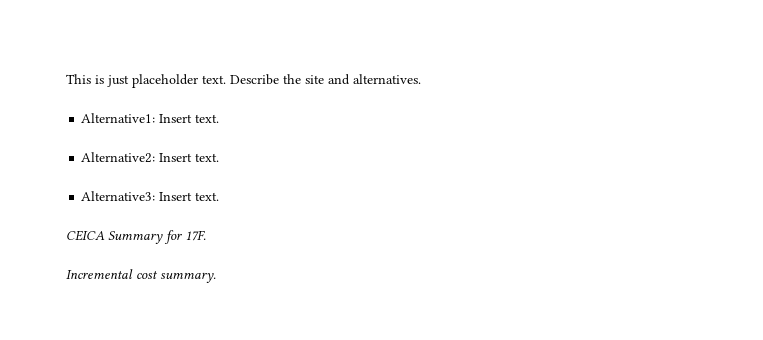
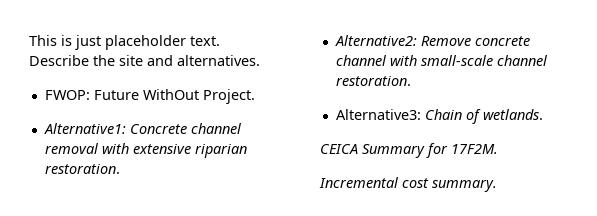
- Alternative1: Insert text.
- Alternative2: Insert text.
- Alternative3: Insert text.
+ FWOP: Future WithOut Project.
+ Alternative1: Concrete channel removal with extensive riparian restoration.
+ Alternative2: Remove concrete channel with small-scale channel restoration.
+ Alternative3: Chain of wetlands.
- CEICA Summary for 17F.
+ CEICA Summary for 17F2M.

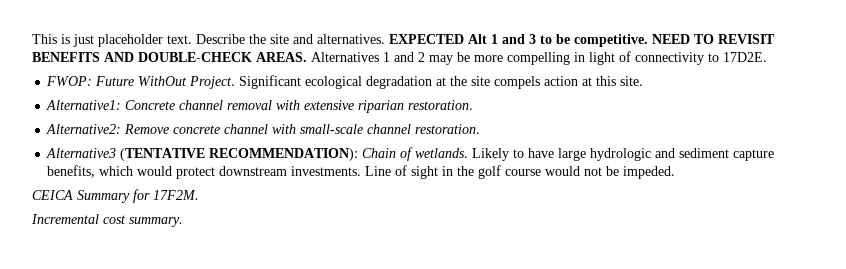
- Describe the site and alternatives.
- FWOP: Future WithOut Project.
+ Describe the site and alternatives. EXPECTED Alt 1 and 3 to be competitive. NEED TO REVISIT BENEFITS AND DOUBLE-CHECK AREAS. Alternatives 1 and 2 may be more compelling in light of connectivity to 17D2E.
+ FWOP: Future WithOut Project. Significant ecological degradation at the site compels action at this site.
- Alternative3: Chain of wetlands.
+ Alternative3 (TENTATIVE RECOMMENDATION): Chain of wetlands. Likely to have large hydrologic and sediment capture benefits, which would protect downstream investments. Line of sight in the golf course would not be impeded.

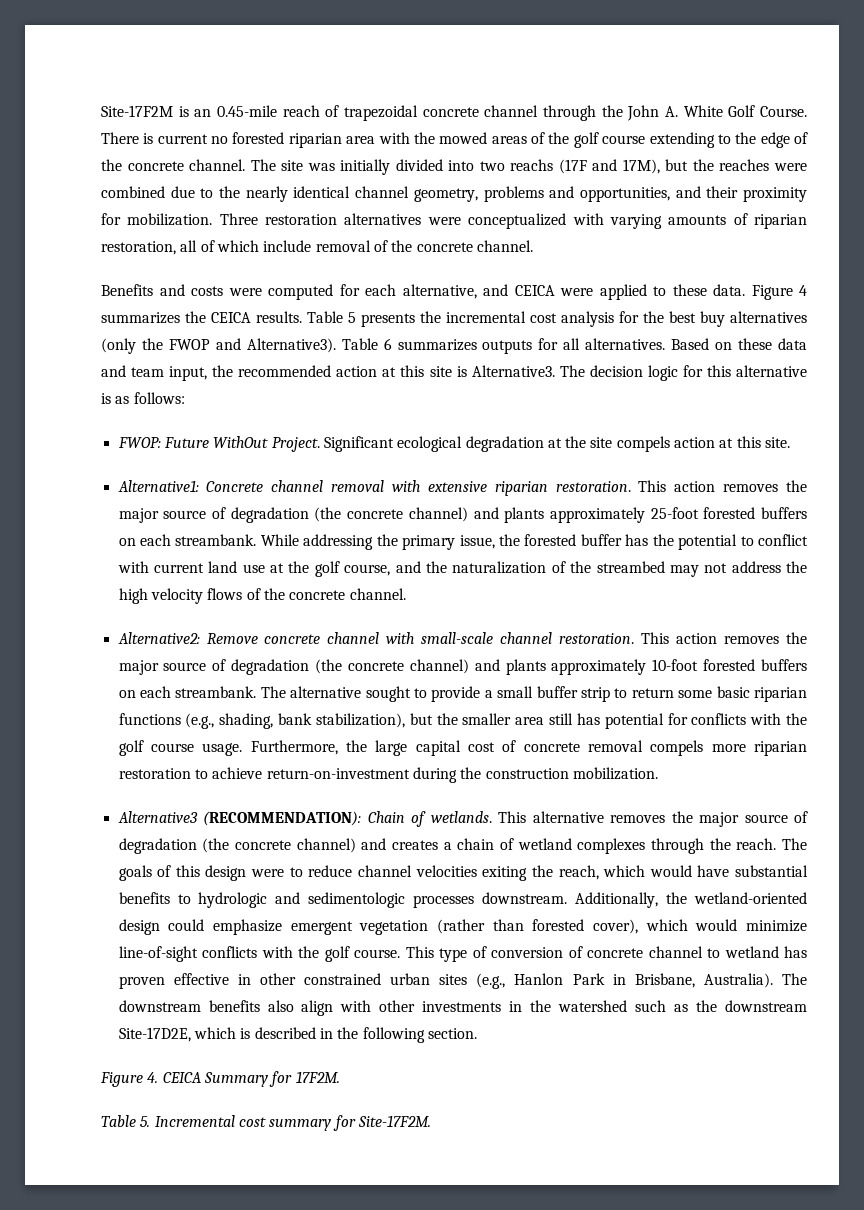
- This is just placeholder text. Describe the site and alternatives. EXPECTED Alt 1 and 3 to be competitive. NEED TO REVISIT BENEFITS AND DOUBLE-CHECK AREAS. Alternatives 1 and 2 may be more compelling in light of connectivity to 17D2E.
+ Site-17F2M is an 0.45-mile reach of trapezoidal concrete channel through the John A. White Golf Course. There is current no forested riparian area with the mowed areas of the golf course extending to the edge of the concrete channel. The site was initially divided into two reachs (17F and 17M), but the reaches were combined due to the nearly identical channel geometry, problems and opportunities, and their proximity for mobilization. Three restoration alternatives were conceptualized with varying amounts of riparian restoration, all of which include removal of the concrete channel.
+ Benefits and costs were computed for each alternative, and CEICA were applied to these data. Figure 4 summarizes the CEICA results. Table 5 presents the incremental cost analysis for the best buy alternatives (only the FWOP and Alternative3). Table 6 summarizes outputs for all alternatives. Based on these data and team input, the recommended action at this site is Alternative3. The decision logic for this alternative is as follows:
+ This action removes the major source of degradation (the concrete channel) and plants approximately 25-foot forested buffers on each streambank. While addressing the primary issue, the forested buffer has the potential to conflict with current land use at the golf course, and the naturalization of the streambed may not address the high velocity flows of the concrete channel.
+ This action removes the major source of degradation (the concrete channel) and plants approximately 10-foot forested buffers on each streambank. The alternative sought to provide a small buffer strip to return some basic riparian functions (e.g., shading, bank stabilization), but the smaller area still has potential for conflicts with the golf course usage. Furthermore, the large capital cost of concrete removal compels more riparian restoration to achieve return-on-investment during the construction mobilization.
- Alternative3 (TENTATIVE RECOMMENDATION): Chain of wetlands.
+ Alternative3 (RECOMMENDATION): Chain of wetlands.
- Likely to have large hydrologic and sediment capture benefits, which would protect downstream investments. Line of sight in the golf course would not be impeded.
- CEICA Summary for 17F2M.
- Incremental cost summary.
+ This alternative removes the major source of degradation (the concrete channel) and creates a chain of wetland complexes through the reach. The goals of this design were to reduce channel velocities exiting the reach, which would have substantial benefits to hydrologic and sedimentologic processes downstream. Additionally, the wetland-oriented design could emphasize emergent vegetation (rather than forested cover), which would minimize line-of-sight conflicts with the golf course. This type of conversion of concrete channel to wetland has proven effective in other constrained urban sites (e.g., Hanlon Park in Brisbane, Australia). The downstream benefits also align with other investments in the watershed such as the downstream Site-17D2E, which is described in the following section.
+ Figure 4. CEICA Summary for 17F2M.
+ Table 5. Incremental cost summary for Site-17F2M.

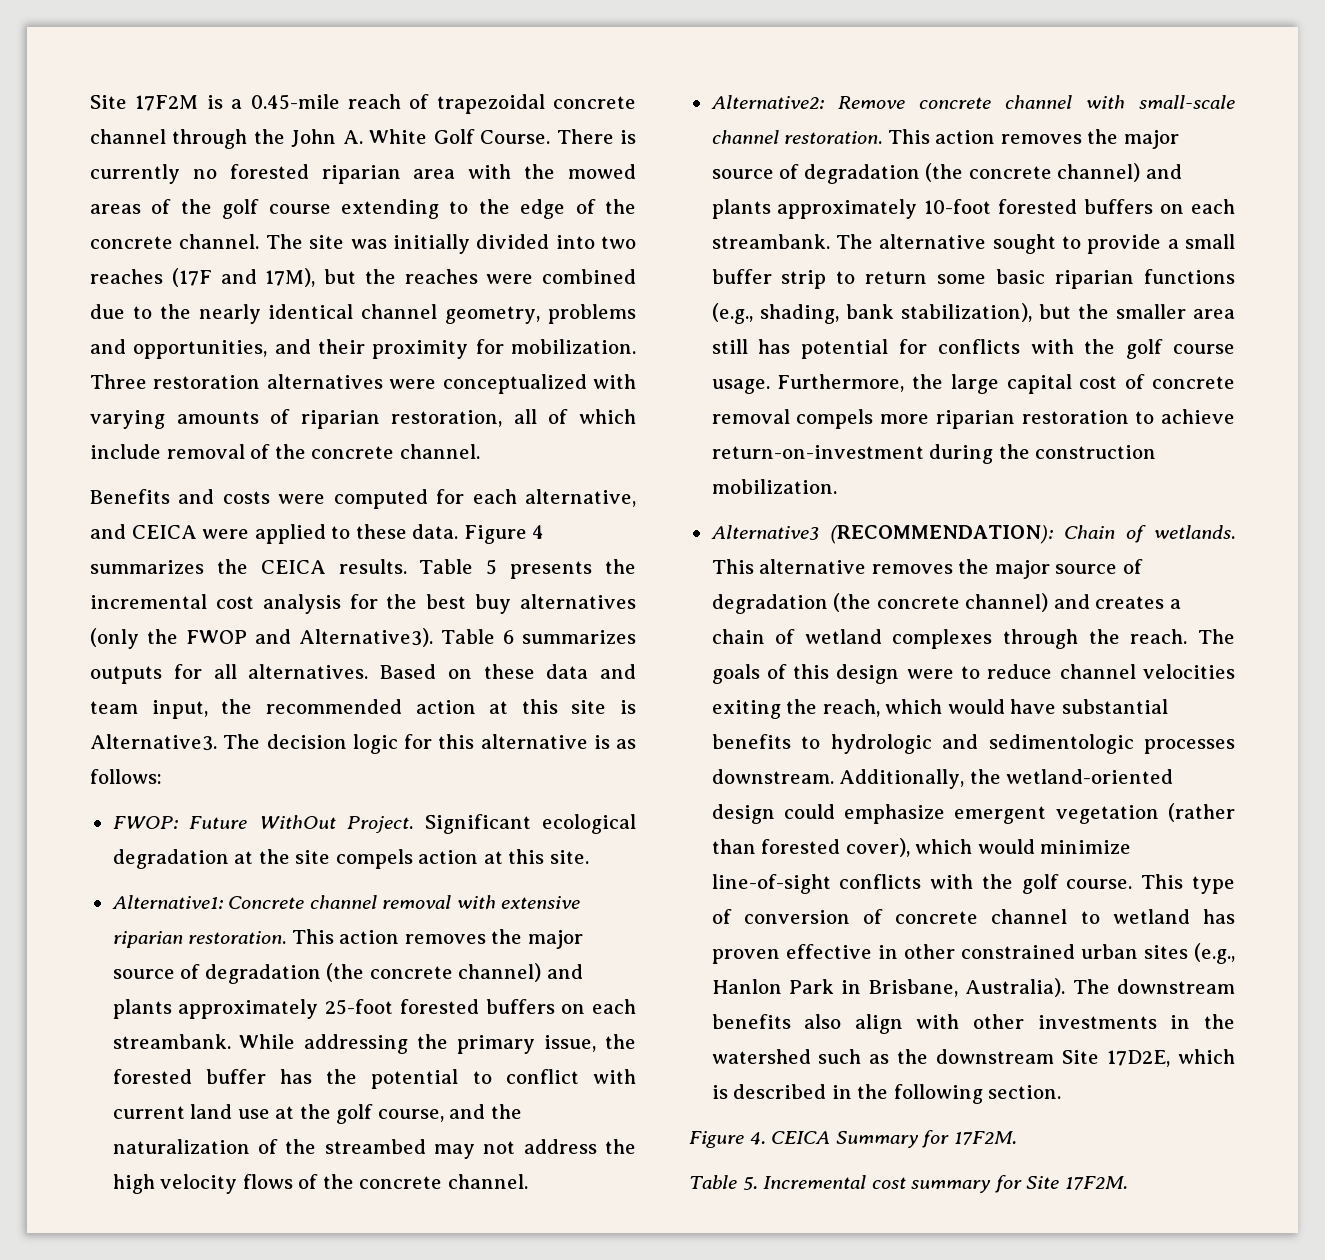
- Site-17F2M is an 0.45-mile reach of trapezoidal concrete channel through the John A. White Golf Course.
+ Site 17F2M is a 0.45-mile reach of trapezoidal concrete channel through the John A. White Golf Course.
- There is current no forested riparian area with the mowed areas of the golf course extending to the edge of the concrete channel.
+ There is currently no forested riparian area with the mowed areas of the golf course extending to the edge of the concrete channel.
- The site was initially divided into two reachs (17F and 17M), but the reaches were combined due to the nearly identical channel geometry, problems and opportunities, and their proximity for mobilization.
+ The site was initially divided into two reaches (17F and 17M), but the reaches were combined due to the nearly identical channel geometry, problems and opportunities, and their proximity for mobilization.
- The downstream benefits also align with other investments in the watershed such as the downstream Site-17D2E, which is described in the following section.
+ The downstream benefits also align with other investments in the watershed such as the downstream Site 17D2E, which is described in the following section.
- Table 5. Incremental cost summary for Site-17F2M.
+ Table 5. Incremental cost summary for Site 17F2M.

